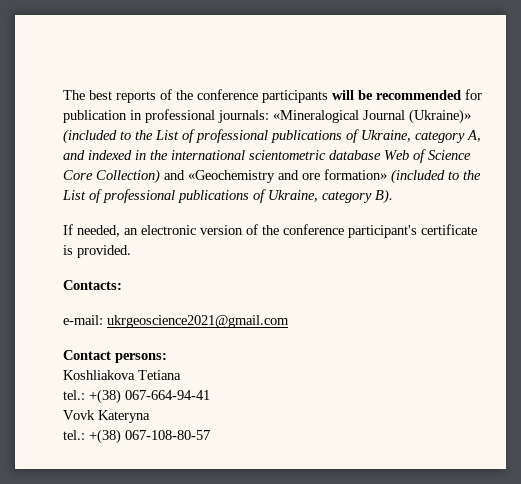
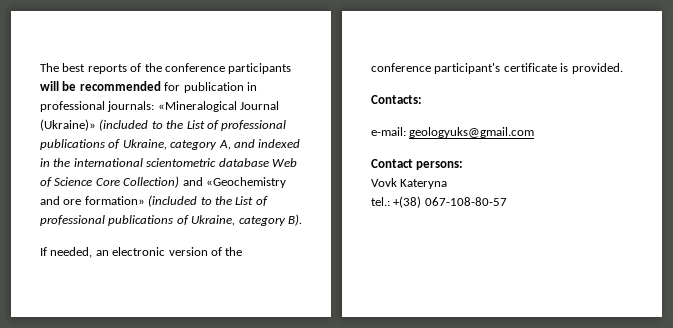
- e-mail: ukrgeoscience2021@gmail.com
+ e-mail: geologyuks@gmail.com
- Koshliakova Tetiana
- tel.: +(38) 067-664-94-41

